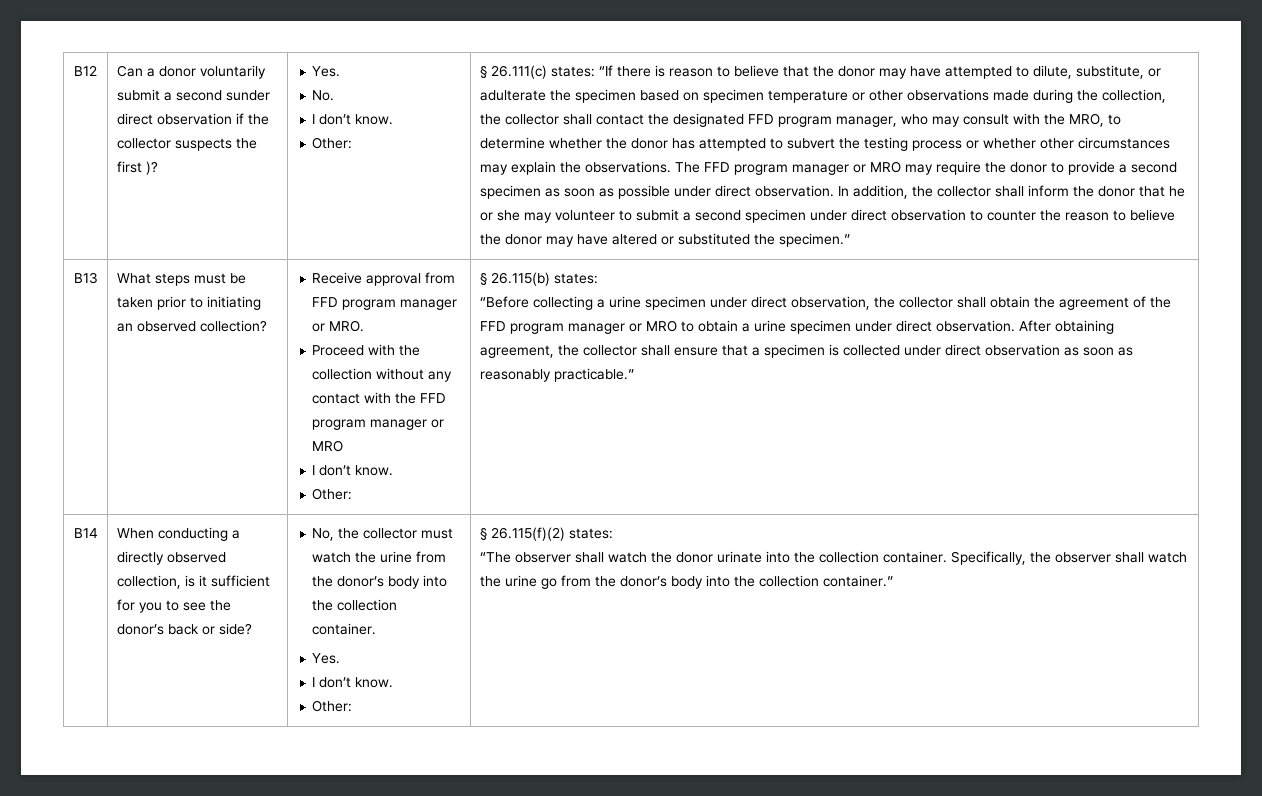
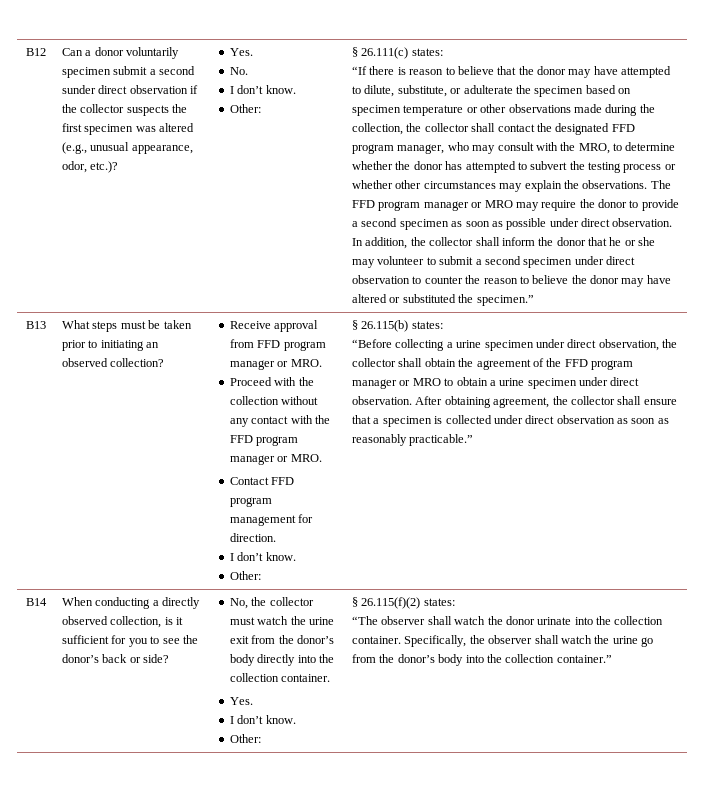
- Can a donor voluntarily submit a second sunder direct observation if the collector suspects the first )?
+ Can a donor voluntarily specimen submit a second sunder direct observation if the collector suspects the first specimen was altered (e.g., unusual appearance, odor, etc.)?
- § 26.111(c) states: “If there is reason to believe that the donor may have attempted to dilute, substitute, or adulterate the specimen based on specimen temperature or other observations made during the collection, the collector shall contact the designated FFD program manager, who may consult with the MRO, to determine whether the donor has attempted to subvert the testing process or whether other circumstances may explain the observations.
+ § 26.111(c) states:
+ “If there is reason to believe that the donor may have attempted to dilute, substitute, or adulterate the specimen based on specimen temperature or other observations made during the collection, the collector shall contact the designated FFD program manager, who may consult with the MRO, to determine whether the donor has attempted to subvert the testing process or whether other circumstances may explain the observations.
- Proceed with the collection without any contact with the FFD program manager or MRO
+ Proceed with the collection without any contact with the FFD program manager or MRO.
+ Contact FFD program management for direction.
- No, the collector must watch the urine from the donor’s body into the collection container.
+ No, the collector must watch the urine exit from the donor’s body directly into the collection container.

